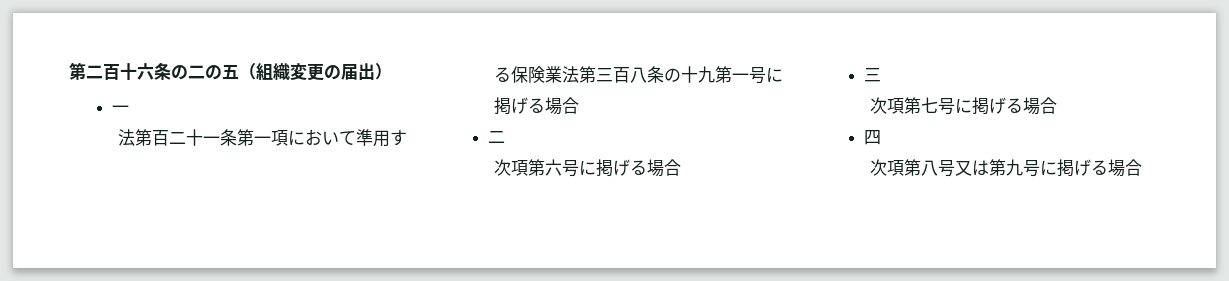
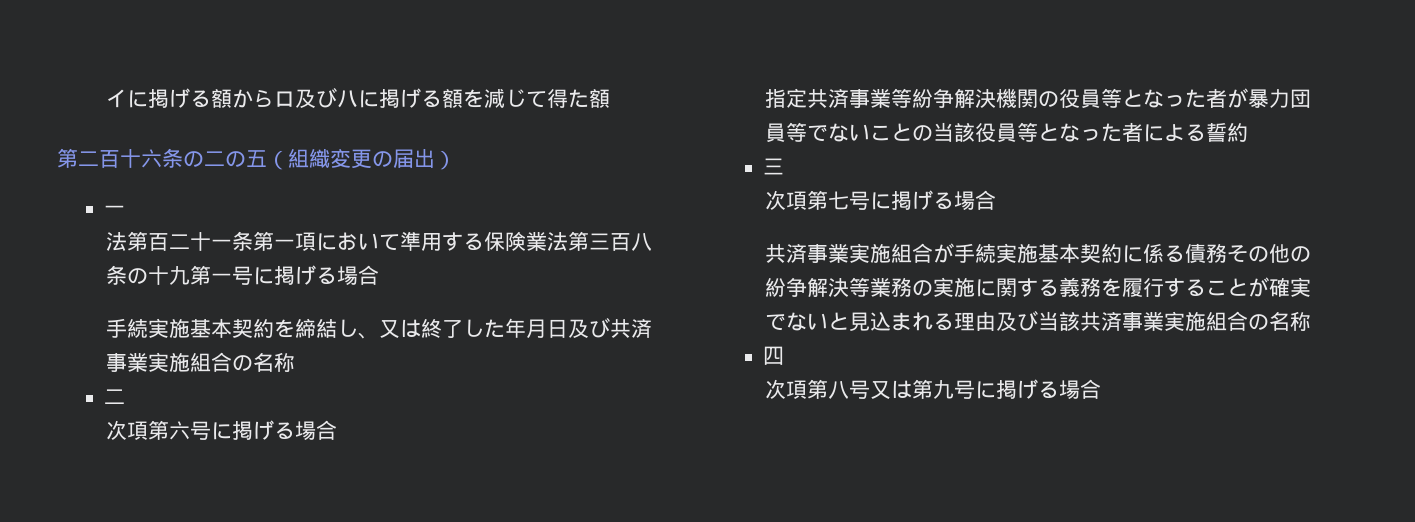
+ イに掲げる額からロ及びハに掲げる額を減じて得た額
+ 手続実施基本契約を締結し、又は終了した年月日及び共済事業実施組合の名称
+ 指定共済事業等紛争解決機関の役員等となった者が暴力団員等でないことの当該役員等となった者による誓約
+ 共済事業実施組合が手続実施基本契約に係る債務その他の紛争解決等業務の実施に関する義務を履行することが確実でないと見込まれる理由及び当該共済事業実施組合の名称

